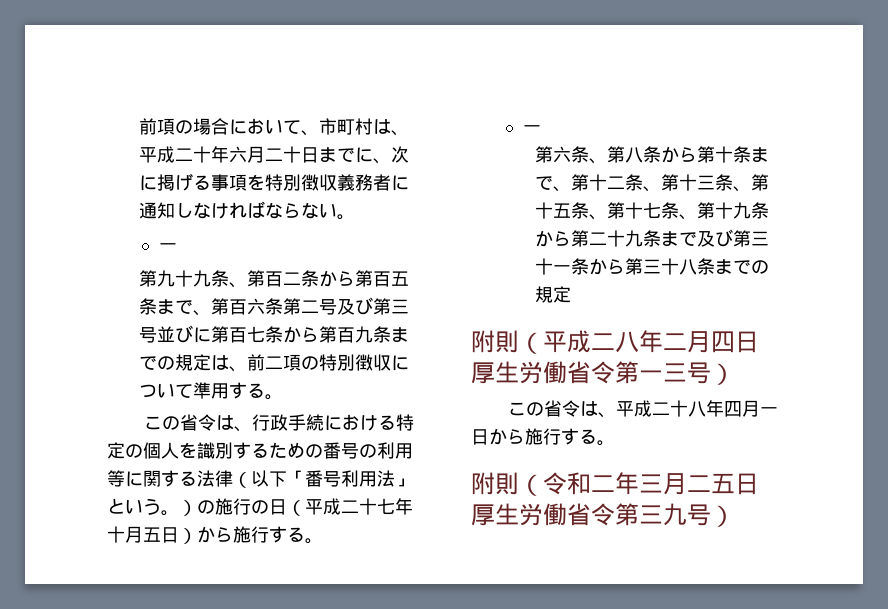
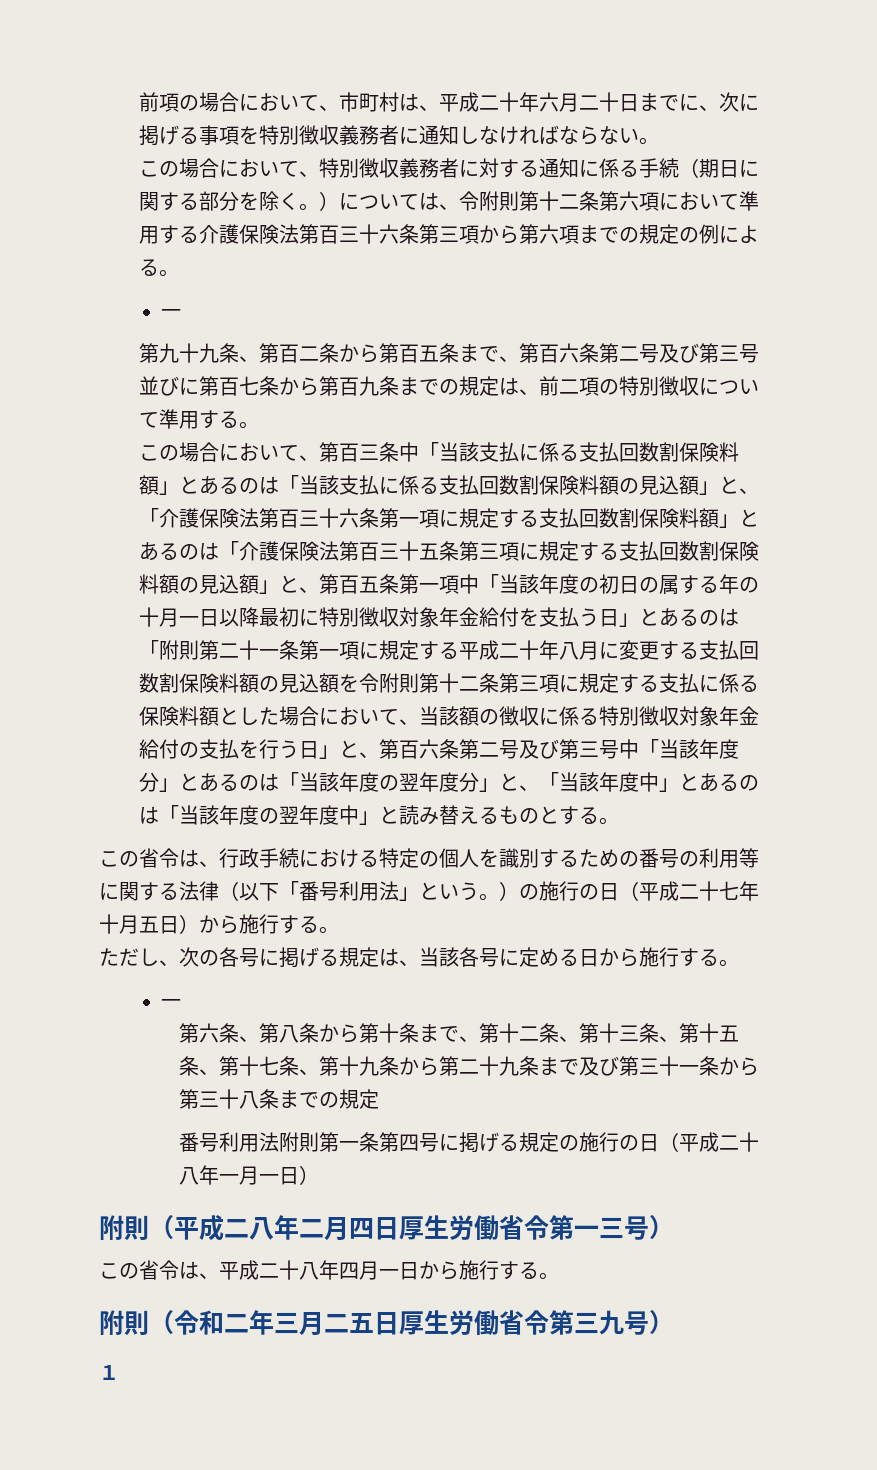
+ この場合において、特別徴収義務者に対する通知に係る手続（期日に関する部分を除く。）については、令附則第十二条第六項において準用する介護保険法第百三十六条第三項から第六項までの規定の例による。
+ この場合において、第百三条中「当該支払に係る支払回数割保険料額」とあるのは「当該支払に係る支払回数割保険料額の見込額」と、「介護保険法第百三十六条第一項に規定する支払回数割保険料額」とあるのは「介護保険法第百三十五条第三項に規定する支払回数割保険料額の見込額」と、第百五条第一項中「当該年度の初日の属する年の十月一日以降最初に特別徴収対象年金給付を支払う日」とあるのは「附則第二十一条第一項に規定する平成二十年八月に変更する支払回数割保険料額の見込額を令附則第十二条第三項に規定する支払に係る保険料額とした場合において、当該額の徴収に係る特別徴収対象年金給付の支払を行う日」と、第百六条第二号及び第三号中「当該年度分」とあるのは「当該年度の翌年度分」と、「当該年度中」とあるのは「当該年度の翌年度中」と読み替えるものとする。
+ ただし、次の各号に掲げる規定は、当該各号に定める日から施行する。
+ 番号利用法附則第一条第四号に掲げる規定の施行の日（平成二十八年一月一日）
+ １

